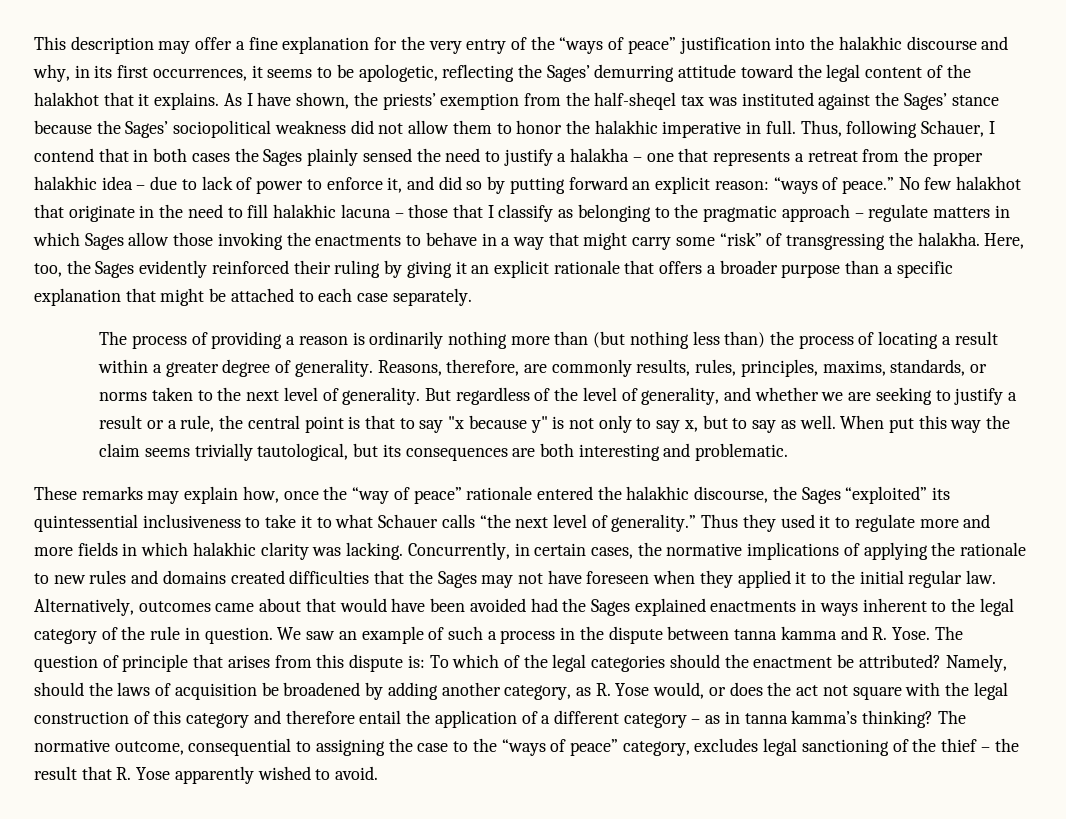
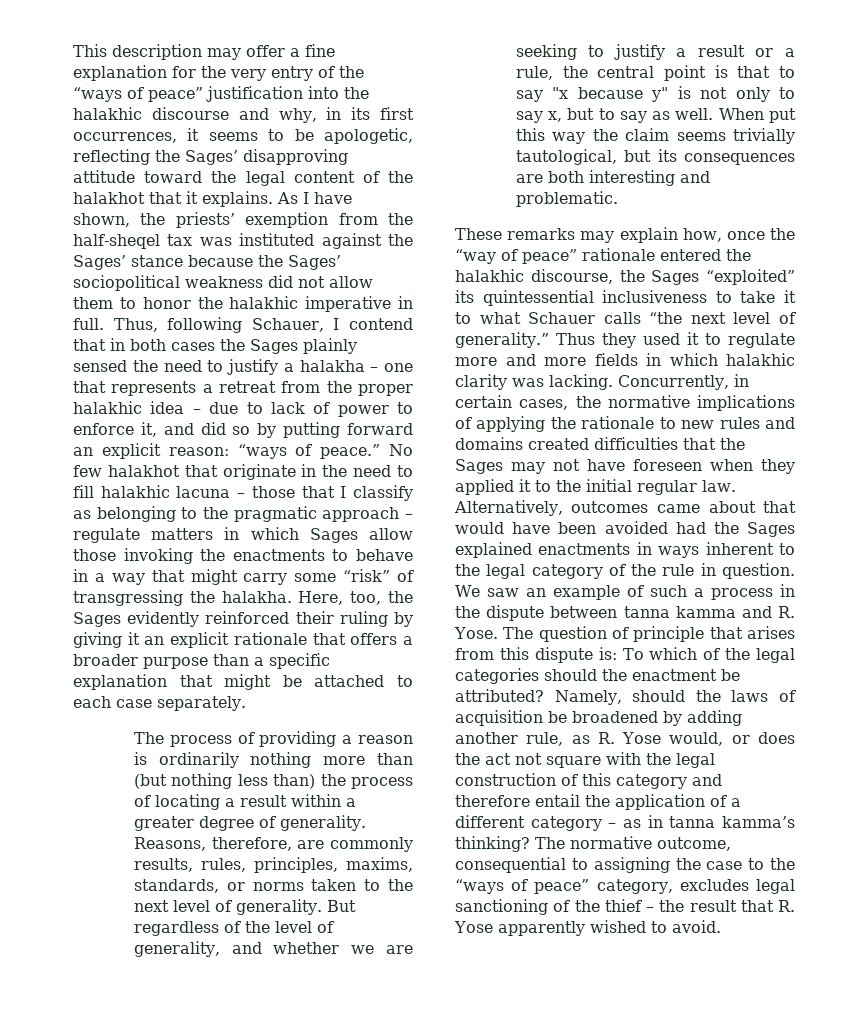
- This description may offer a fine explanation for the very entry of the “ways of peace” justification into the halakhic discourse and why, in its first occurrences, it seems to be apologetic, reflecting the Sages’ demurring attitude toward the legal content of the halakhot that it explains.
+ This description may offer a fine explanation for the very entry of the “ways of peace” justification into the halakhic discourse and why, in its first occurrences, it seems to be apologetic, reflecting the Sages’ disapproving attitude toward the legal content of the halakhot that it explains.
- Namely, should the laws of acquisition be broadened by adding another category, as R. Yose would, or does the act not square with the legal construction of this category and therefore entail the application of a different category – as in tanna kamma’s thinking?
+ Namely, should the laws of acquisition be broadened by adding another rule, as R. Yose would, or does the act not square with the legal construction of this category and therefore entail the application of a different category – as in tanna kamma’s thinking?

